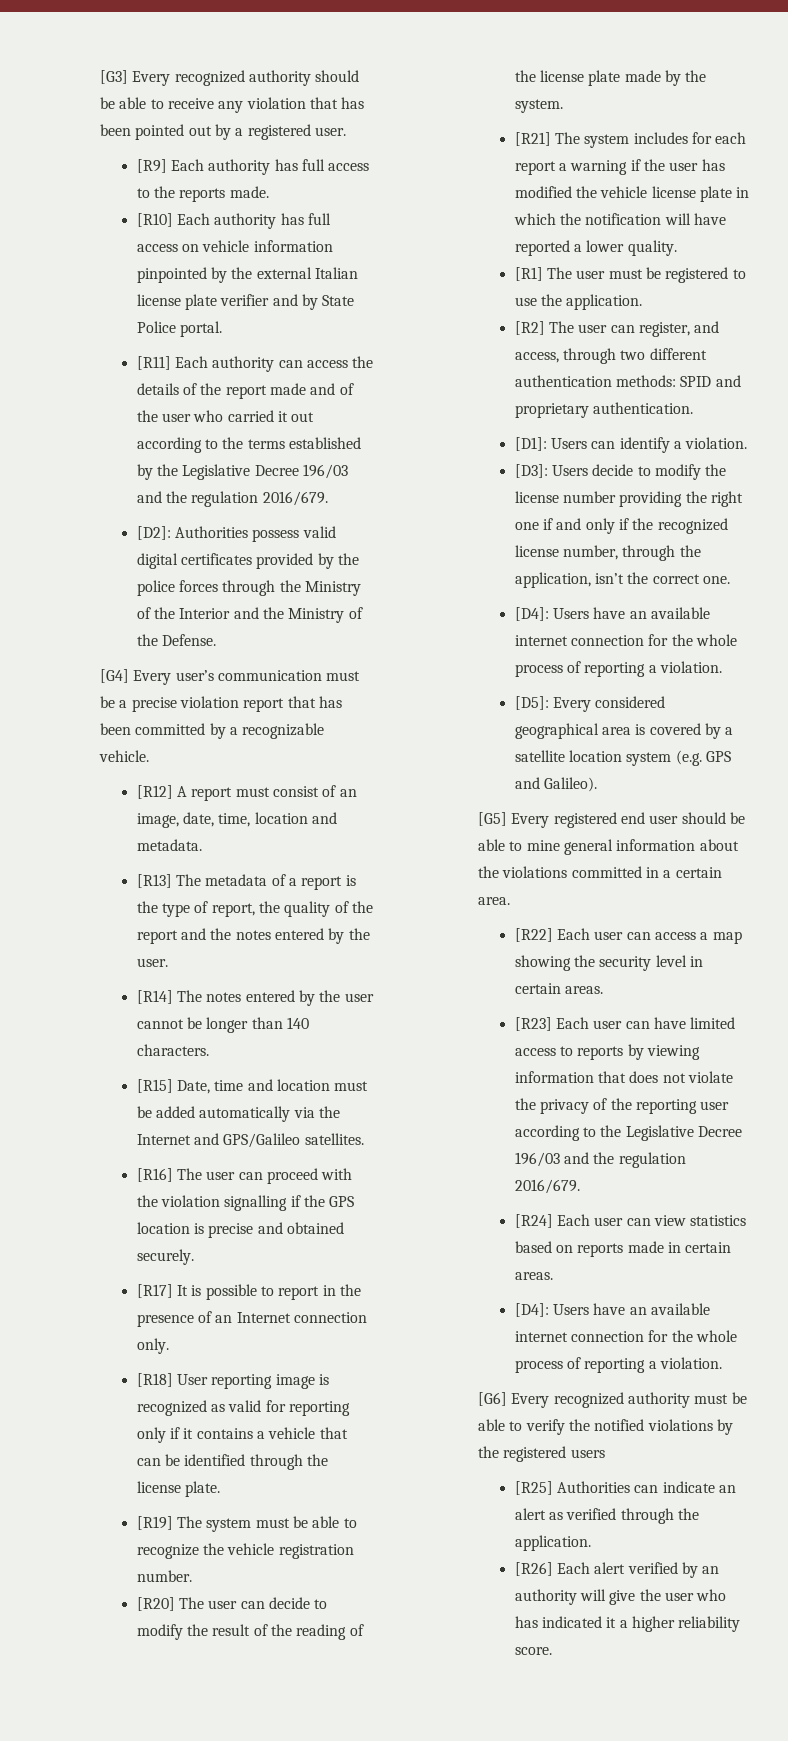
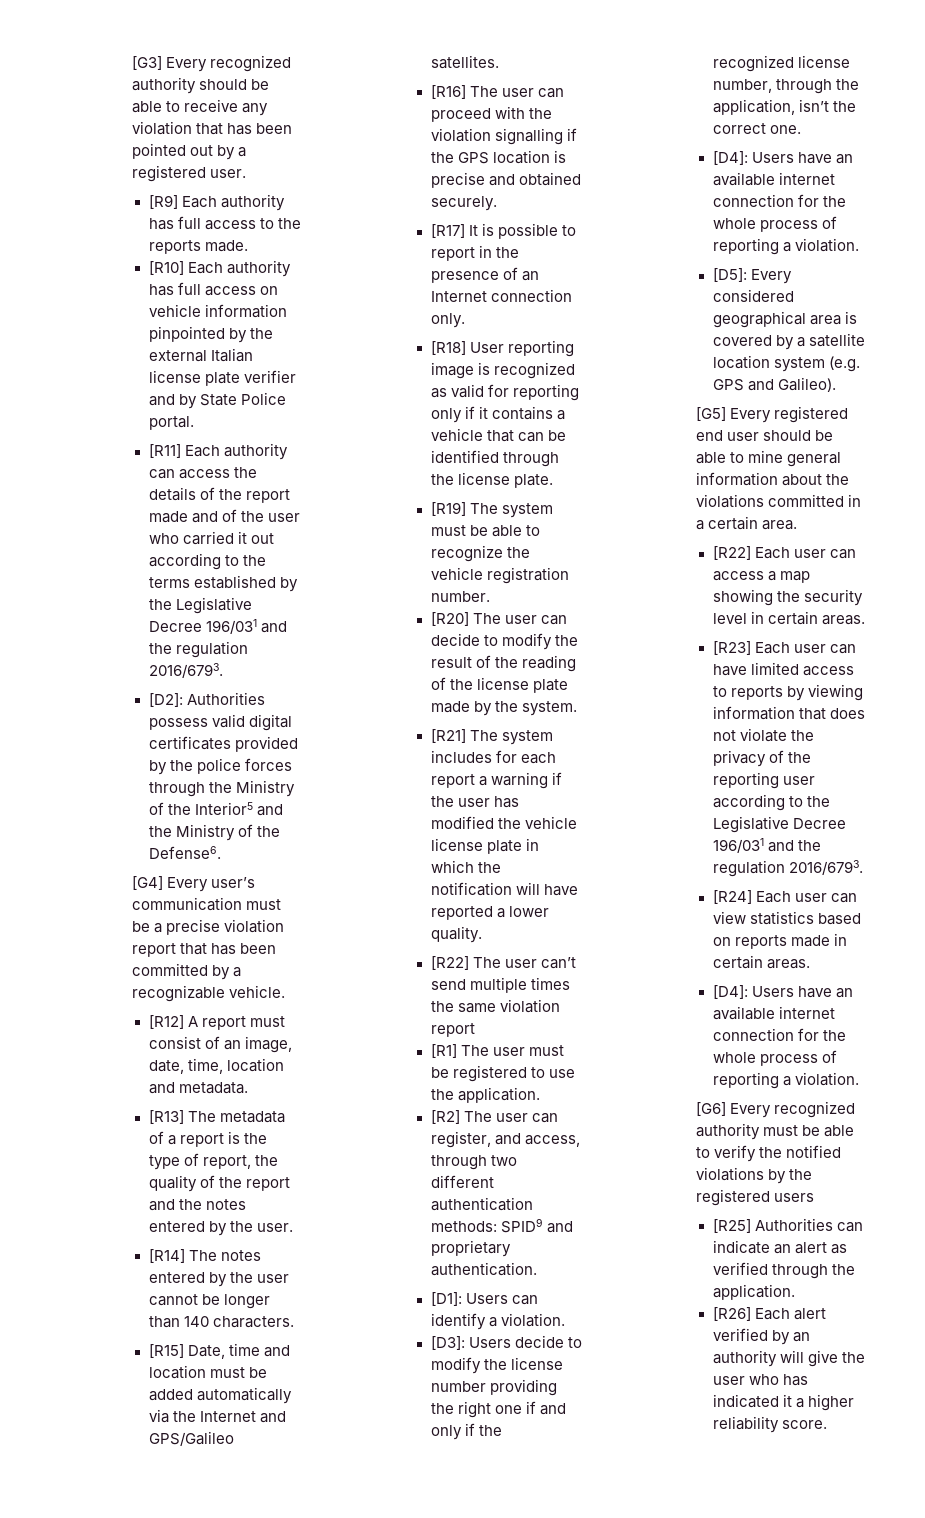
- [R11] Each authority can access the details of the report made and of the user who carried it out according to the terms established by the Legislative Decree 196/03 and the regulation 2016/679.
+ [R11] Each authority can access the details of the report made and of the user who carried it out according to the terms established by the Legislative Decree 196/031 and the regulation 2016/6793.
- [D2]: Authorities possess valid digital certificates provided by the police forces through the Ministry of the Interior and the Ministry of the Defense.
+ [D2]: Authorities possess valid digital certificates provided by the police forces through the Ministry of the Interior5 and the Ministry of the Defense6.
+ [R22] The user can’t send multiple times the same violation report
- [R2] The user can register, and access, through two different authentication methods: SPID and proprietary authentication.
+ [R2] The user can register, and access, through two different authentication methods: SPID9 and proprietary authentication.
- [R23] Each user can have limited access to reports by viewing information that does not violate the privacy of the reporting user according to the Legislative Decree 196/03 and the regulation 2016/679.
+ [R23] Each user can have limited access to reports by viewing information that does not violate the privacy of the reporting user according to the Legislative Decree 196/031 and the regulation 2016/6793.

